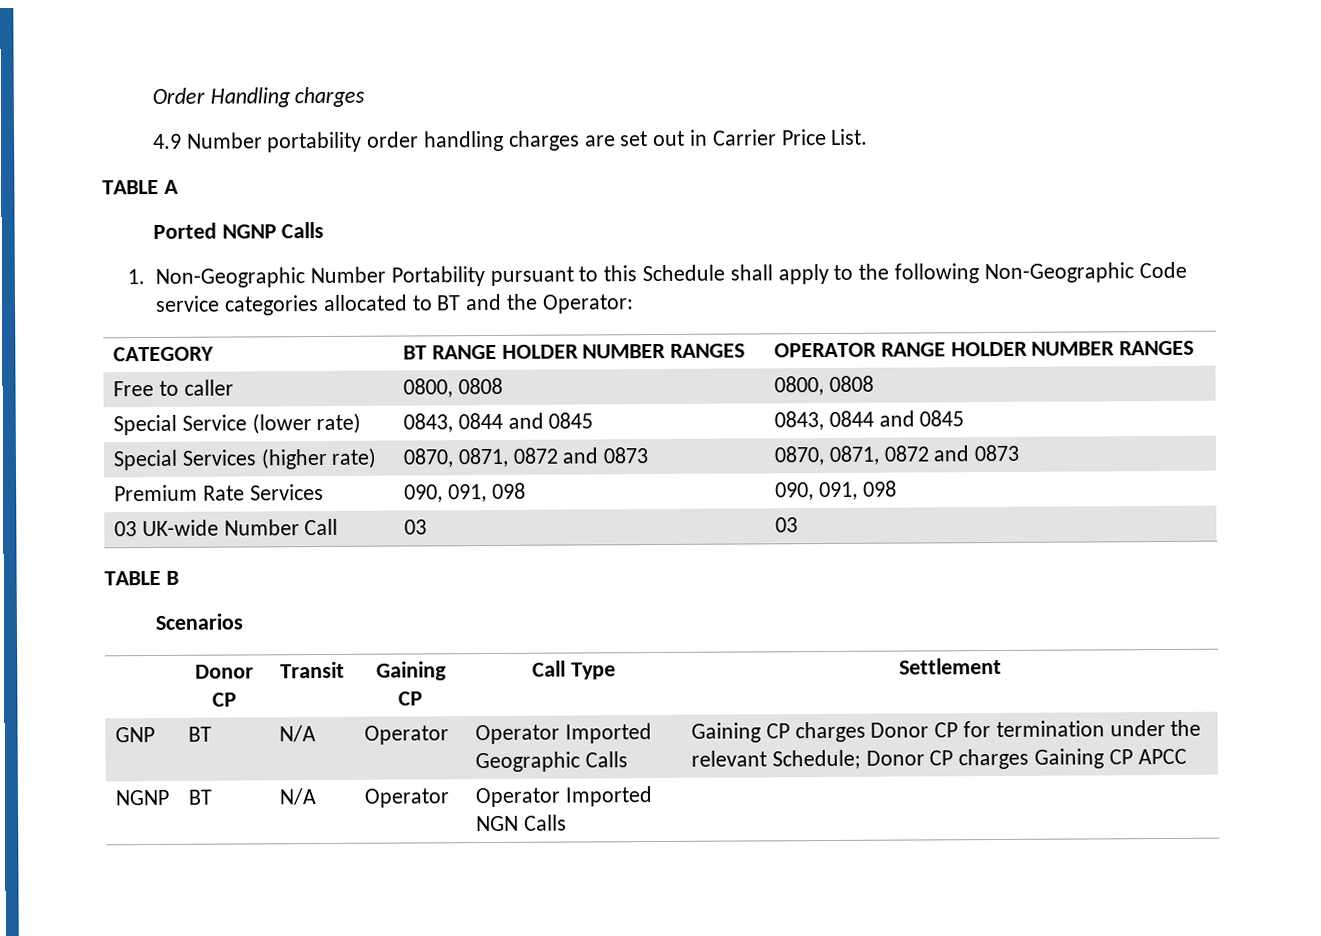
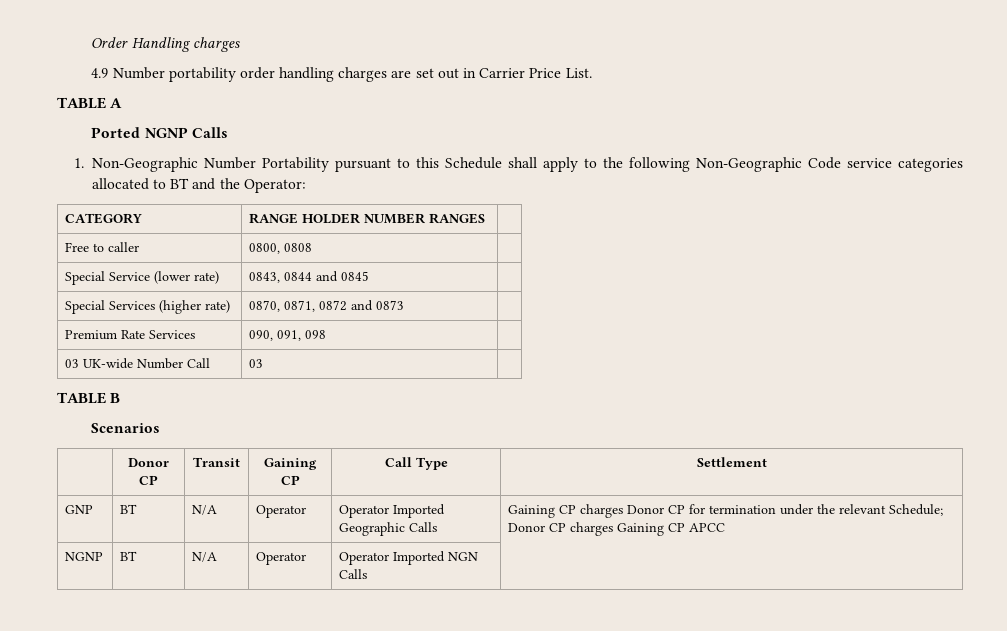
- CATEGORY | BT RANGE HOLDER NUMBER RANGES | OPERATOR RANGE HOLDER NUMBER RANGES
+ CATEGORY | RANGE HOLDER NUMBER RANGES |
- Free to caller | 0800, 0808 | 0800, 0808
+ Free to caller | 0800, 0808 |
- Special Service (lower rate) | 0843, 0844 and 0845 | 0843, 0844 and 0845
+ Special Service (lower rate) | 0843, 0844 and 0845 |
- Special Services (higher rate) | 0870, 0871, 0872 and 0873 | 0870, 0871, 0872 and 0873
+ Special Services (higher rate) | 0870, 0871, 0872 and 0873 |
- Premium Rate Services | 090, 091, 098 | 090, 091, 098
+ Premium Rate Services | 090, 091, 098 |
- 03 UK-wide Number Call | 03 | 03
+ 03 UK-wide Number Call | 03 |

